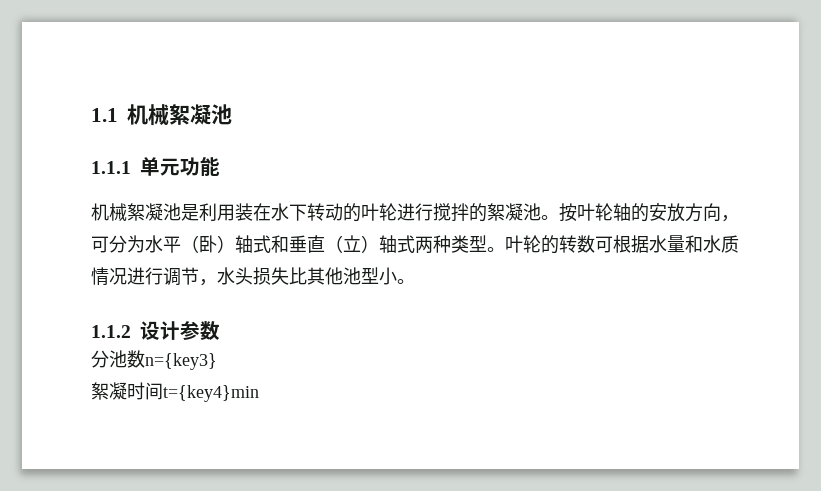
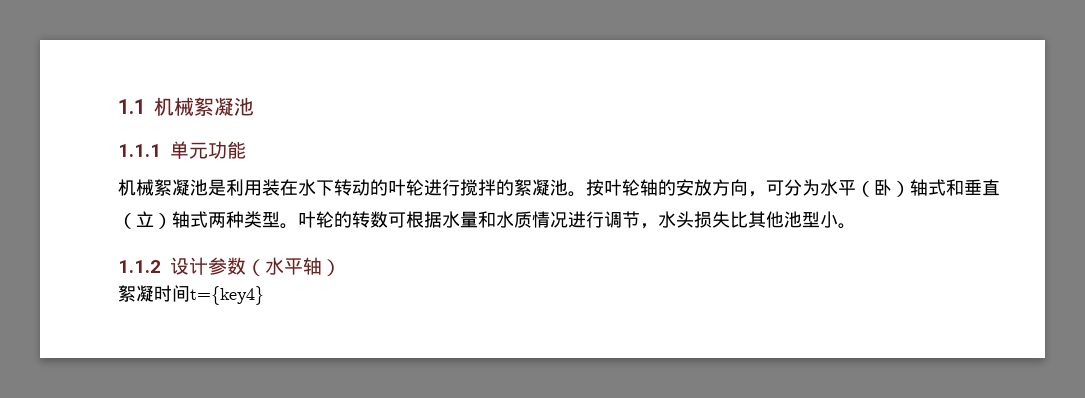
- 1.1.2设计参数
- 分池数n={key3}
+ 1.1.2设计参数（水平轴）
- 絮凝时间t={key4}min
+ 絮凝时间t={key4}

